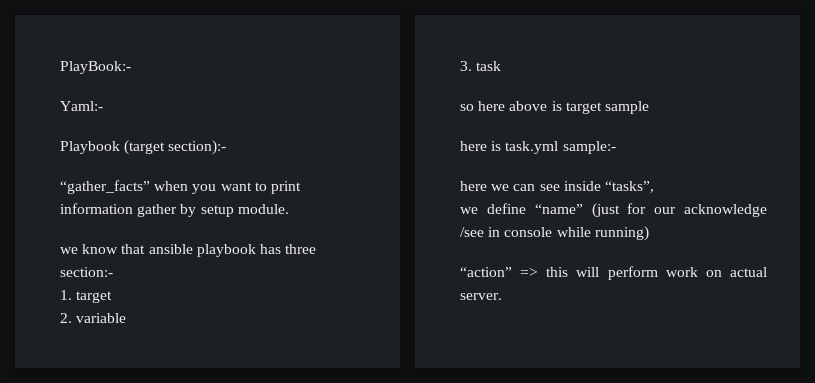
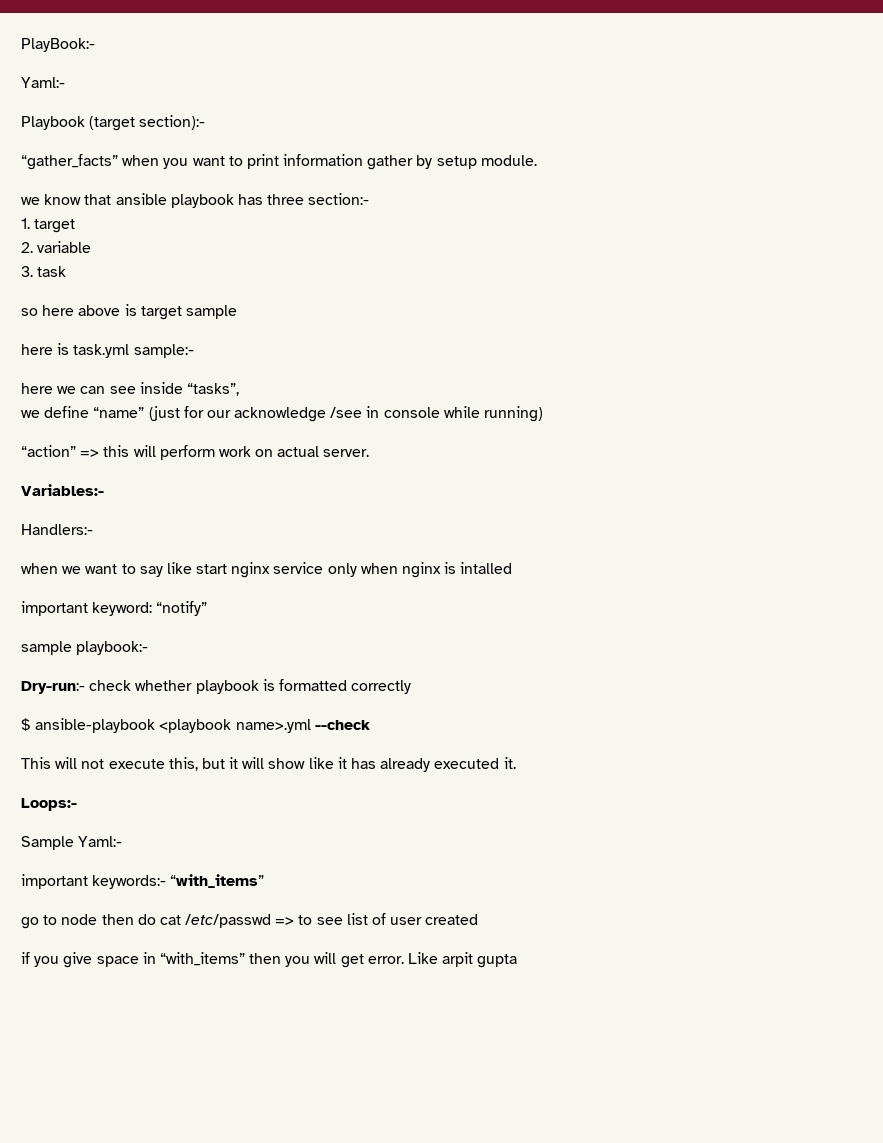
+ Variables:-
+ Handlers:-
+ when we want to say like start nginx service only when nginx is intalled
+ important keyword: “notify”
+ sample playbook:-
+ Dry-run:- check whether playbook is formatted correctly
+ $ ansible-playbook <playbook name>.yml --check
+ This will not execute this, but it will show like it has already executed it.
+ Loops:-
+ Sample Yaml:-
+ important keywords:- “with_items”
+ go to node then do cat /etc/passwd => to see list of user created
+ if you give space in “with_items” then you will get error. Like arpit gupta

